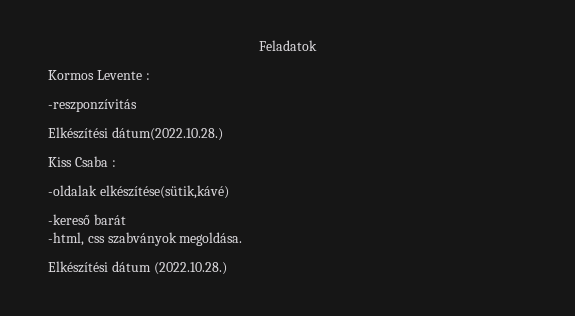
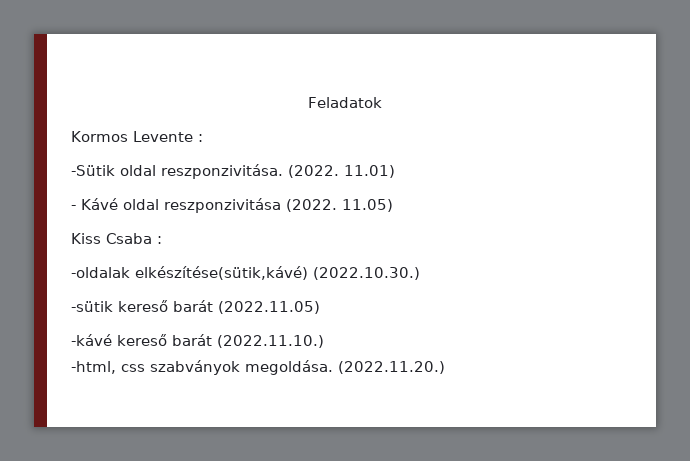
- -reszponzívitás
- Elkészítési dátum(2022.10.28.)
+ -Sütik oldal reszponzivitása. (2022. 11.01)
+ - Kávé oldal reszponzivitása (2022. 11.05)
- -oldalak elkészítése(sütik,kávé)
- -kereső barát
+ -oldalak elkészítése(sütik,kávé) (2022.10.30.)
+ -sütik kereső barát (2022.11.05)
+ -kávé kereső barát (2022.11.10.)
- -html, css szabványok megoldása.
- Elkészítési dátum (2022.10.28.)
+ -html, css szabványok megoldása. (2022.11.20.)

